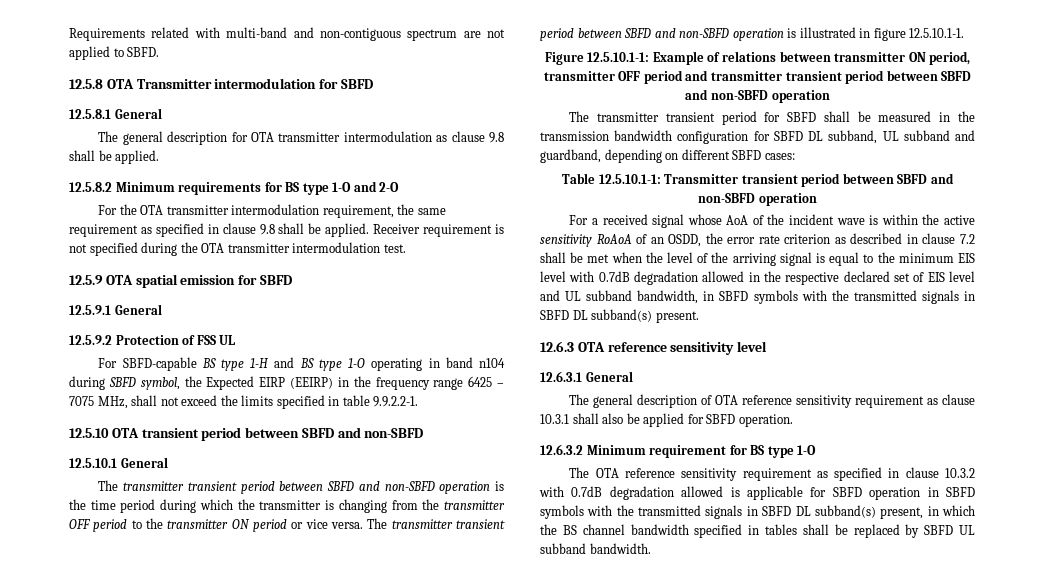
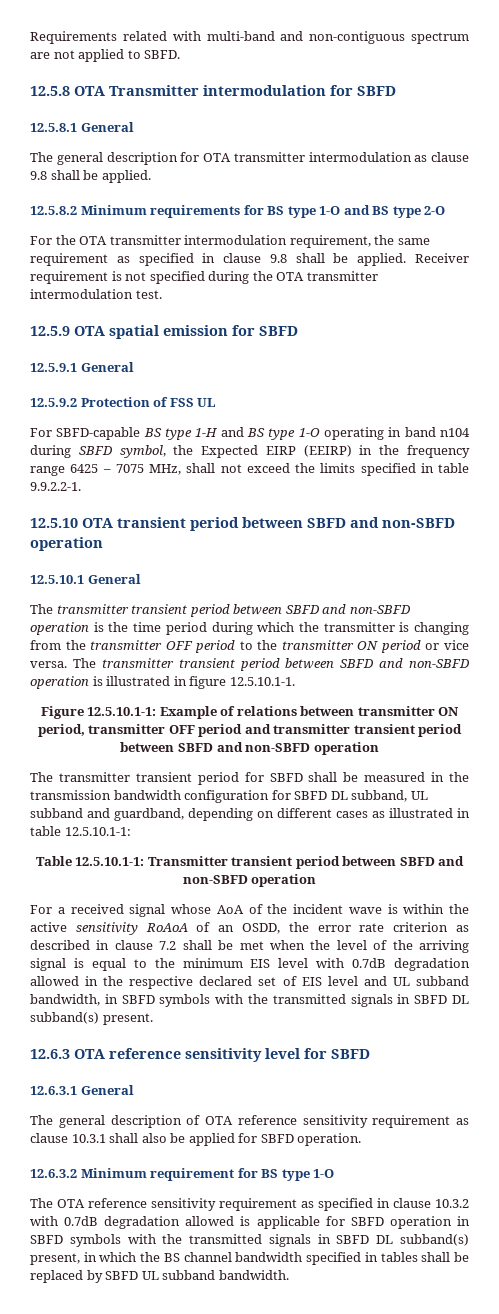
- 12.5.8.2 Minimum requirements for BS type 1-O and 2-O
+ 12.5.8.2 Minimum requirements for BS type 1-O and BS type 2-O
- 12.5.10 OTA transient period between SBFD and non-SBFD
+ 12.5.10 OTA transient period between SBFD and non-SBFD operation
- The transmitter transient period for SBFD shall be measured in the transmission bandwidth configuration for SBFD DL subband, UL subband and guardband, depending on different SBFD cases:
+ The transmitter transient period for SBFD shall be measured in the transmission bandwidth configuration for SBFD DL subband, UL subband and guardband, depending on different cases as illustrated in table 12.5.10.1-1:
- 12.6.3 OTA reference sensitivity level
+ 12.6.3 OTA reference sensitivity level for SBFD

